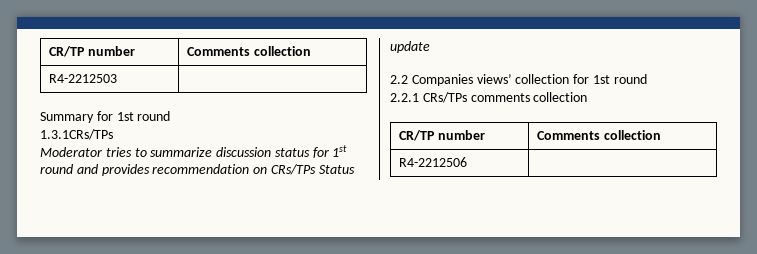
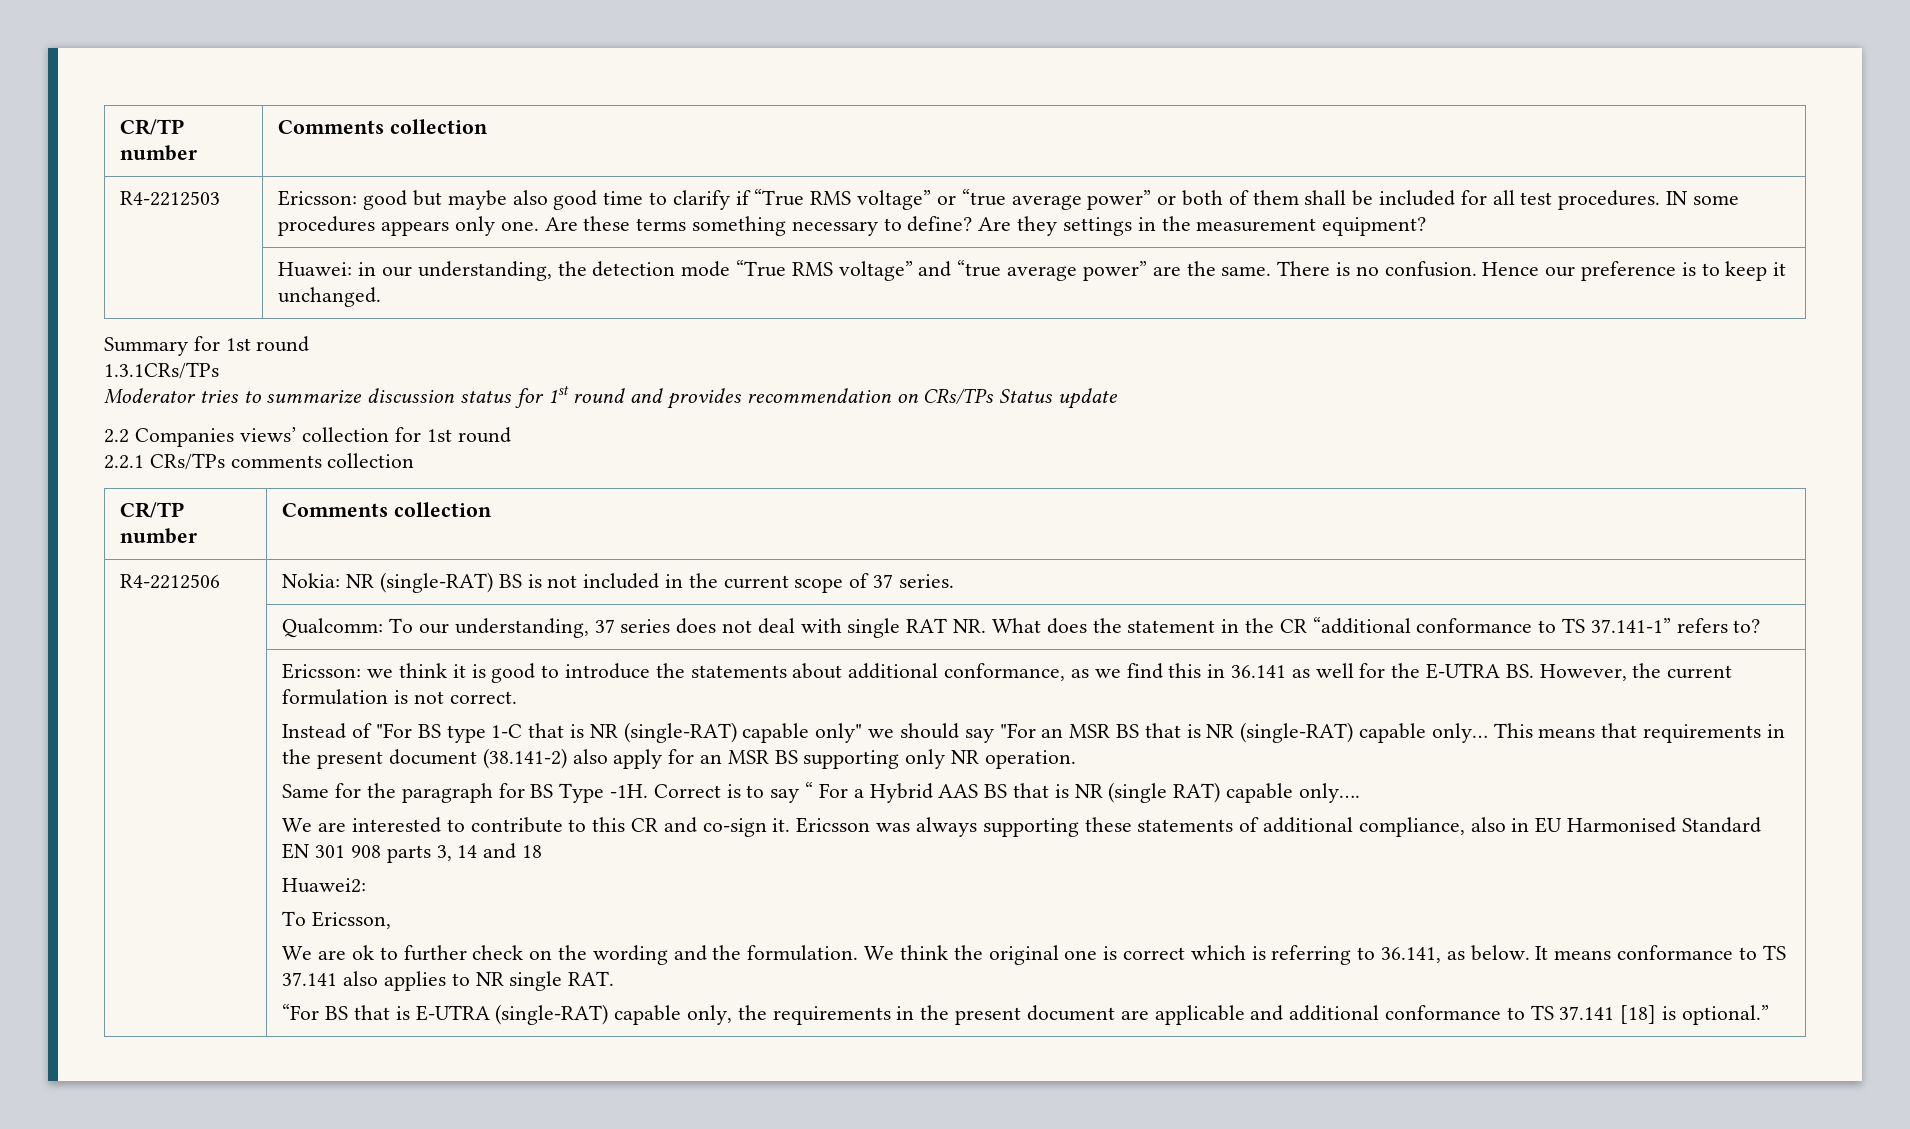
+ Ericsson: good but maybe also good time to clarify if “True RMS voltage” or “true average power” or both of them shall be included for all test procedures. IN some procedures appears only one. Are these terms something necessary to define? Are they settings in the measurement equipment?
+ | Huawei: in our understanding, the detection mode “True RMS voltage” and “true average power” are the same. There is no confusion. Hence our preference is to keep it unchanged.
- R4-2212506 |
+ R4-2212506 | Nokia: NR (single-RAT) BS is not included in the current scope of 37 series.
+ | Qualcomm: To our understanding, 37 series does not deal with single RAT NR. What does the statement in the CR “additional conformance to TS 37.141-1” refers to?
+ | Ericsson: we think it is good to introduce the statements about additional conformance, as we find this in 36.141 as well for the E-UTRA BS. However, the current formulation is not correct.
+ Instead of "For BS type 1-C that is NR (single-RAT) capable only" we should say "For an MSR BS that is NR (single-RAT) capable only… This means that requirements in the present document (38.141-2) also apply for an MSR BS supporting only NR operation.
+ Same for the paragraph for BS Type -1H. Correct is to say “ For a Hybrid AAS BS that is NR (single RAT) capable only….
+ We are interested to contribute to this CR and co-sign it. Ericsson was always supporting these statements of additional compliance, also in EU Harmonised Standard EN 301 908 parts 3, 14 and 18
+ Huawei2:
+ To Ericsson,
+ We are ok to further check on the wording and the formulation. We think the original one is correct which is referring to 36.141, as below. It means conformance to TS 37.141 also applies to NR single RAT.
+ “For BS that is E-UTRA (single-RAT) capable only, the requirements in the present document are applicable and additional conformance to TS 37.141 [18] is optional.”

